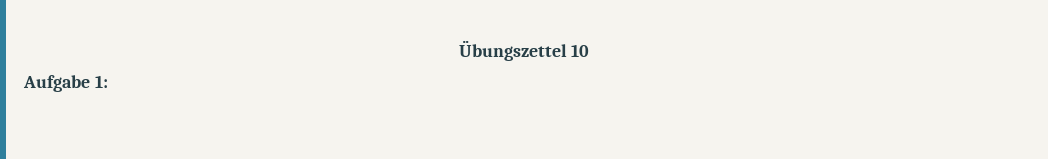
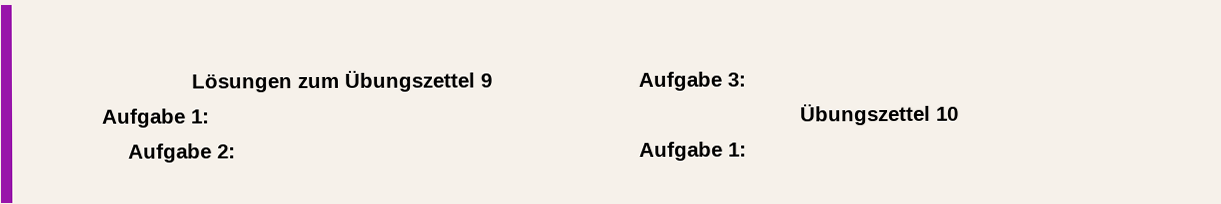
+ Lösungen zum Übungszettel 9
+ Aufgabe 1:
+ Aufgabe 2:
+ Aufgabe 3:

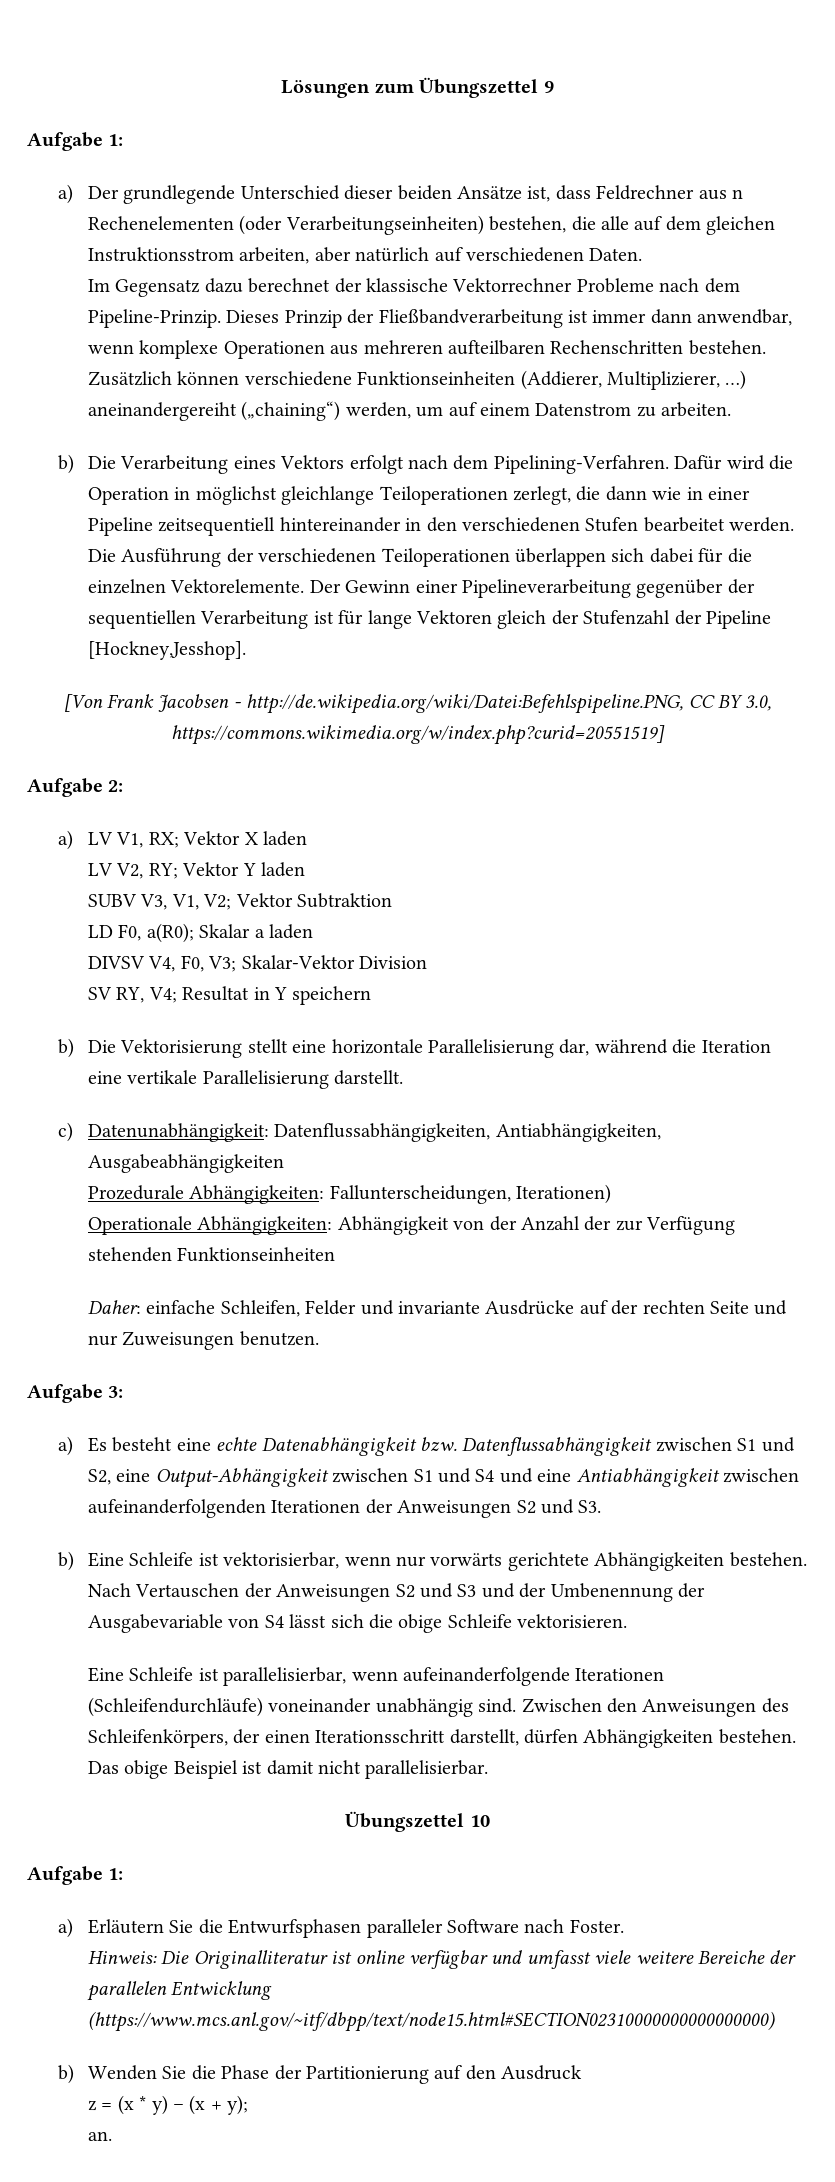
+ a) Der grundlegende Unterschied dieser beiden Ansätze ist, dass Feldrechner aus n Rechenelementen (oder Verarbeitungseinheiten) bestehen, die alle auf dem gleichen Instruktionsstrom arbeiten, aber natürlich auf verschiedenen Daten.
+ Im Gegensatz dazu berechnet der klassische Vektorrechner Probleme nach dem Pipeline-Prinzip. Dieses Prinzip der Fließbandverarbeitung ist immer dann anwendbar, wenn komplexe Operationen aus mehreren aufteilbaren Rechenschritten bestehen. Zusätzlich können verschiedene Funktionseinheiten (Addierer, Multiplizierer, …) aneinandergereiht („chaining“) werden, um auf einem Datenstrom zu arbeiten.
+ b) Die Verarbeitung eines Vektors erfolgt nach dem Pipelining-Verfahren. Dafür wird die Operation in möglichst gleichlange Teiloperationen zerlegt, die dann wie in einer Pipeline zeitsequentiell hintereinander in den verschiedenen Stufen bearbeitet werden. Die Ausführung der verschiedenen Teiloperationen überlappen sich dabei für die einzelnen Vektorelemente. Der Gewinn einer Pipelineverarbeitung gegenüber der sequentiellen Verarbeitung ist für lange Vektoren gleich der Stufenzahl der Pipeline [Hockney,Jesshop].
+ [Von Frank Jacobsen - http://de.wikipedia.org/wiki/Datei:Befehlspipeline.PNG, CC BY 3.0, https://commons.wikimedia.org/w/index.php?curid=20551519]
  Aufgabe 2:
+ a) LV V1, RX; Vektor X laden
+ LV V2, RY; Vektor Y laden
+ SUBV V3, V1, V2; Vektor Subtraktion
+ LD F0, a(R0); Skalar a laden
+ DIVSV V4, F0, V3; Skalar-Vektor Division
+ SV RY, V4; Resultat in Y speichern
+ b) Die Vektorisierung stellt eine horizontale Parallelisierung dar, während die Iteration eine vertikale Parallelisierung darstellt.
+ c) Datenunabhängigkeit: Datenflussabhängigkeiten, Antiabhängigkeiten, Ausgabeabhängigkeiten
+ Prozedurale Abhängigkeiten: Fallunterscheidungen, Iterationen)
+ Operationale Abhängigkeiten: Abhängigkeit von der Anzahl der zur Verfügung stehenden Funktionseinheiten
+ Daher: einfache Schleifen, Felder und invariante Ausdrücke auf der rechten Seite und nur Zuweisungen benutzen.
  Aufgabe 3:
+ a) Es besteht eine echte Datenabhängigkeit bzw. Datenflussabhängigkeit zwischen S1 und S2, eine Output-Abhängigkeit zwischen S1 und S4 und eine Antiabhängigkeit zwischen aufeinanderfolgenden Iterationen der Anweisungen S2 und S3.
+ b) Eine Schleife ist vektorisierbar, wenn nur vorwärts gerichtete Abhängigkeiten bestehen. Nach Vertauschen der Anweisungen S2 und S3 und der Umbenennung der Ausgabevariable von S4 lässt sich die obige Schleife vektorisieren.
+ Eine Schleife ist parallelisierbar, wenn aufeinanderfolgende Iterationen (Schleifendurchläufe) voneinander unabhängig sind. Zwischen den Anweisungen des Schleifenkörpers, der einen Iterationsschritt darstellt, dürfen Abhängigkeiten bestehen. Das obige Beispiel ist damit nicht parallelisierbar.
  Übungszettel 10
  Aufgabe 1:
+ a) Erläutern Sie die Entwurfsphasen paralleler Software nach Foster.
+ Hinweis: Die Originalliteratur ist online verfügbar und umfasst viele weitere Bereiche der parallelen Entwicklung (https://www.mcs.anl.gov/~itf/dbpp/text/node15.html#SECTION02310000000000000000)
+ b) Wenden Sie die Phase der Partitionierung auf den Ausdruck
+ z = (x * y) – (x + y);
+ an.

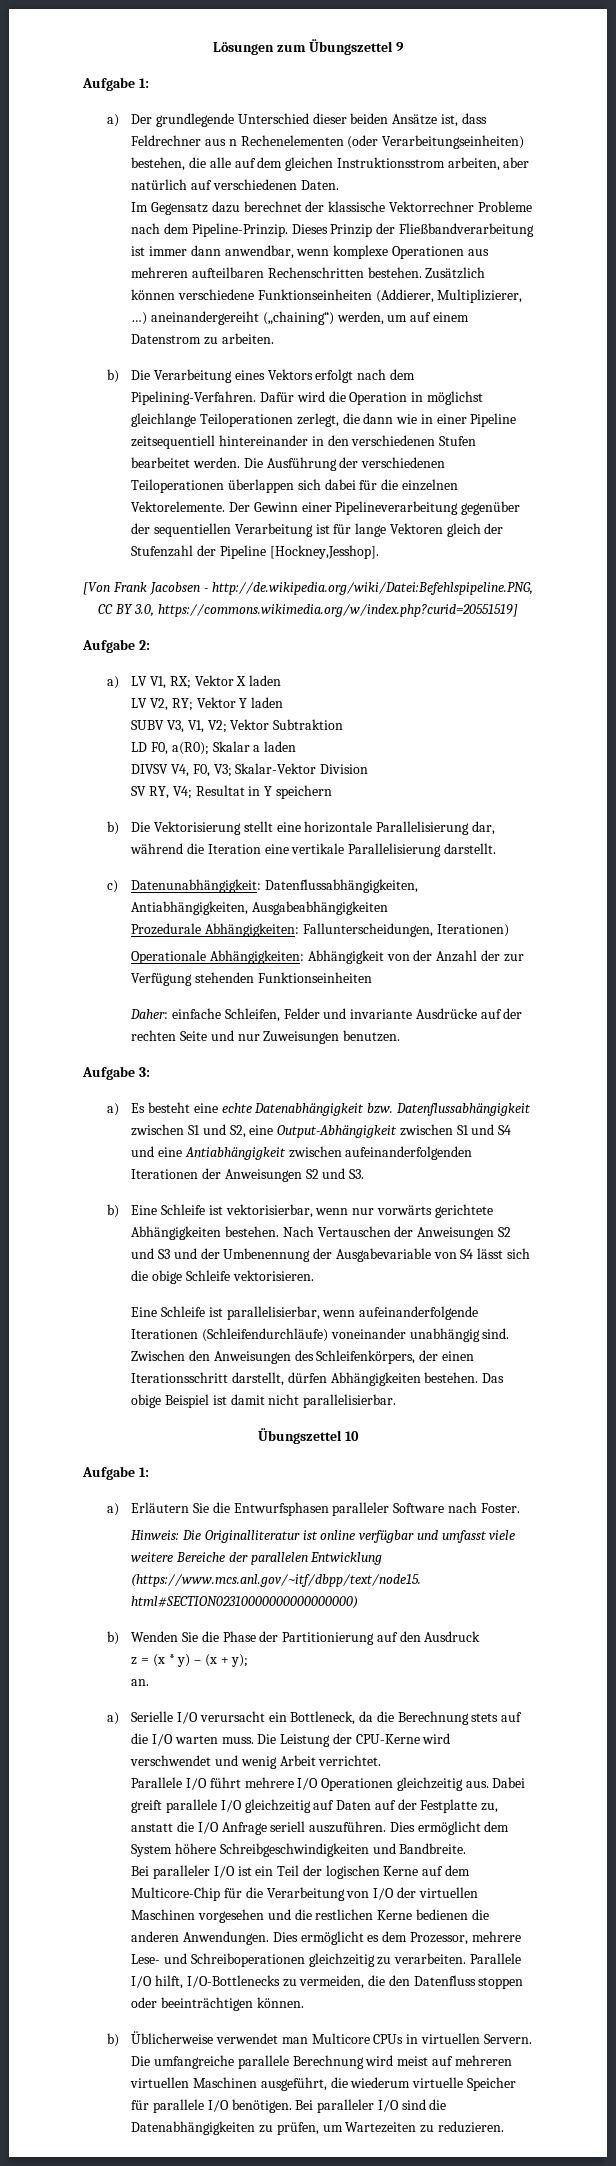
+ a) Serielle I/O verursacht ein Bottleneck, da die Berechnung stets auf die I/O warten muss. Die Leistung der CPU-Kerne wird verschwendet und wenig Arbeit verrichtet.
+ Parallele I/O führt mehrere I/O Operationen gleichzeitig aus. Dabei greift parallele I/O gleichzeitig auf Daten auf der Festplatte zu, anstatt die I/O Anfrage seriell auszuführen. Dies ermöglicht dem System höhere Schreibgeschwindigkeiten und Bandbreite.
+ Bei paralleler I/O ist ein Teil der logischen Kerne auf dem Multicore-Chip für die Verarbeitung von I/O der virtuellen Maschinen vorgesehen und die restlichen Kerne bedienen die anderen Anwendungen. Dies ermöglicht es dem Prozessor, mehrere Lese- und Schreiboperationen gleichzeitig zu verarbeiten. Parallele I/O hilft, I/O-Bottlenecks zu vermeiden, die den Datenfluss stoppen oder beeinträchtigen können.
+ b) Üblicherweise verwendet man Multicore CPUs in virtuellen Servern. Die umfangreiche parallele Berechnung wird meist auf mehreren virtuellen Maschinen ausgeführt, die wiederum virtuelle Speicher für parallele I/O benötigen. Bei paralleler I/O sind die Datenabhängigkeiten zu prüfen, um Wartezeiten zu reduzieren.

